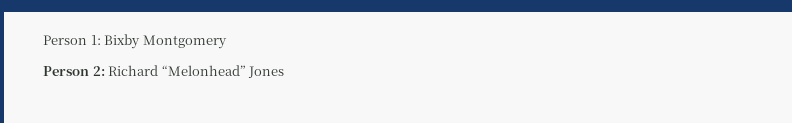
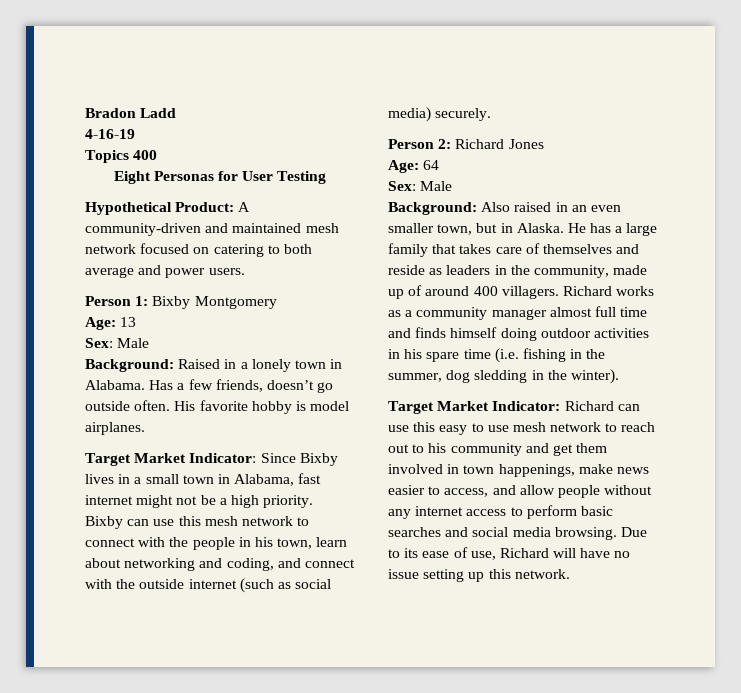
+ Bradon Ladd
+ 4-16-19
+ Topics 400
+ Eight Personas for User Testing
+ Hypothetical Product: A community-driven and maintained mesh network focused on catering to both average and power users.
  Person 1: Bixby Montgomery
+ Age: 13
+ Sex: Male
+ Background: Raised in a lonely town in Alabama. Has a few friends, doesn’t go outside often. His favorite hobby is model airplanes.
+ Target Market Indicator: Since Bixby lives in a small town in Alabama, fast internet might not be a high priority. Bixby can use this mesh network to connect with the people in his town, learn about networking and coding, and connect with the outside internet (such as social media) securely.
- Person 2: Richard “Melonhead” Jones
+ Person 2: Richard Jones
+ Age: 64
+ Sex: Male
+ Background: Also raised in an even smaller town, but in Alaska. He has a large family that takes care of themselves and reside as leaders in the community, made up of around 400 villagers. Richard works as a community manager almost full time and finds himself doing outdoor activities in his spare time (i.e. fishing in the summer, dog sledding in the winter).
+ Target Market Indicator: Richard can use this easy to use mesh network to reach out to his community and get them involved in town happenings, make news easier to access, and allow people without any internet access to perform basic searches and social media browsing. Due to its ease of use, Richard will have no issue setting up this network.

